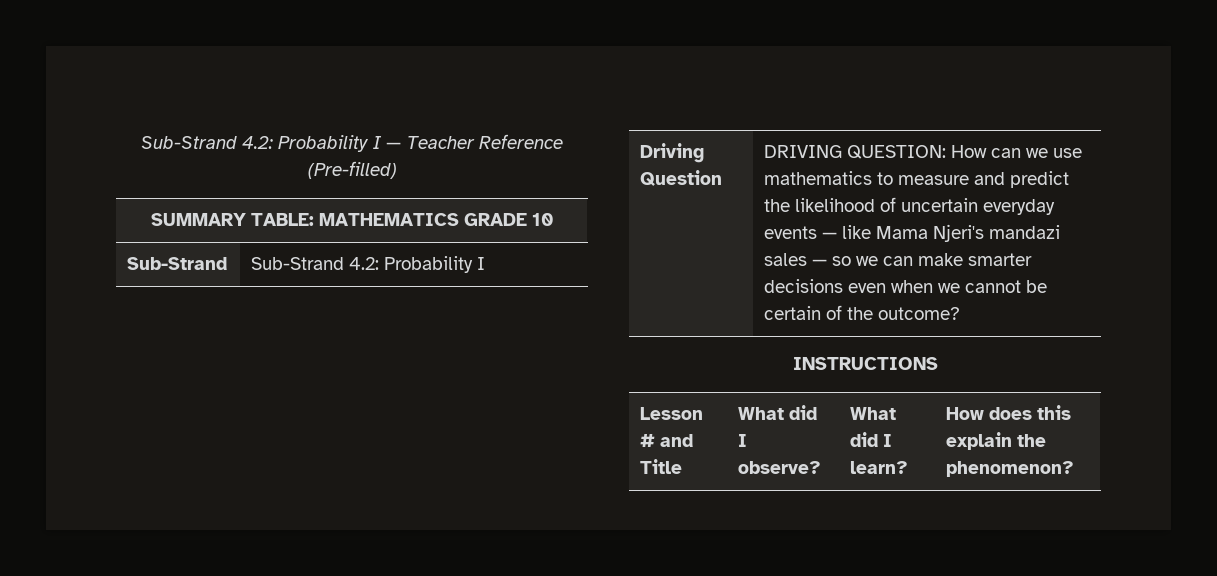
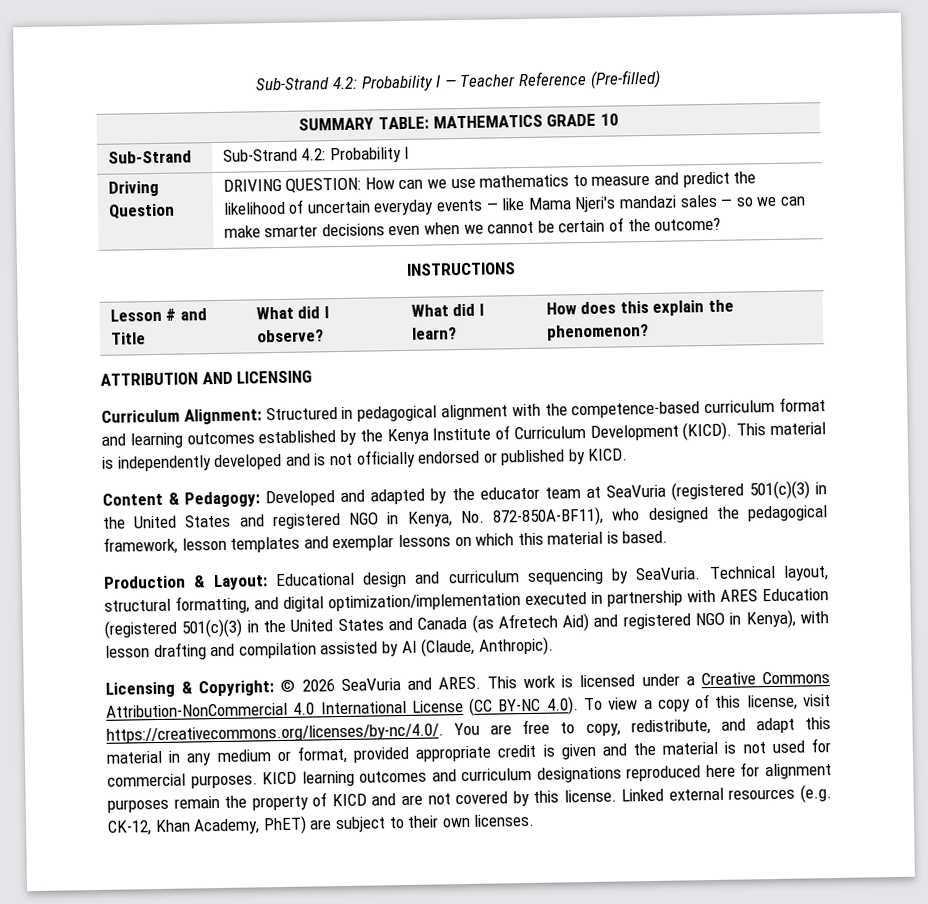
+ ATTRIBUTION AND LICENSING
+ Curriculum Alignment: Structured in pedagogical alignment with the competence-based curriculum format and learning outcomes established by the Kenya Institute of Curriculum Development (KICD). This material is independently developed and is not officially endorsed or published by KICD.
+ Content & Pedagogy: Developed and adapted by the educator team at SeaVuria (registered 501(c)(3) in the United States and registered NGO in Kenya, No. 872-850A-BF11), who designed the pedagogical framework, lesson templates and exemplar lessons on which this material is based.
+ Production & Layout: Educational design and curriculum sequencing by SeaVuria. Technical layout, structural formatting, and digital optimization/implementation executed in partnership with ARES Education (registered 501(c)(3) in the United States and Canada (as Afretech Aid) and registered NGO in Kenya), with lesson drafting and compilation assisted by AI (Claude, Anthropic).
+ Licensing & Copyright: © 2026 SeaVuria and ARES. This work is licensed under a Creative Commons Attribution-NonCommercial 4.0 International License (CC BY-NC 4.0). To view a copy of this license, visit https://creativecommons.org/licenses/by-nc/4.0/. You are free to copy, redistribute, and adapt this material in any medium or format, provided appropriate credit is given and the material is not used for commercial purposes. KICD learning outcomes and curriculum designations reproduced here for alignment purposes remain the property of KICD and are not covered by this license. Linked external resources (e.g. CK-12, Khan Academy, PhET) are subject to their own licenses.

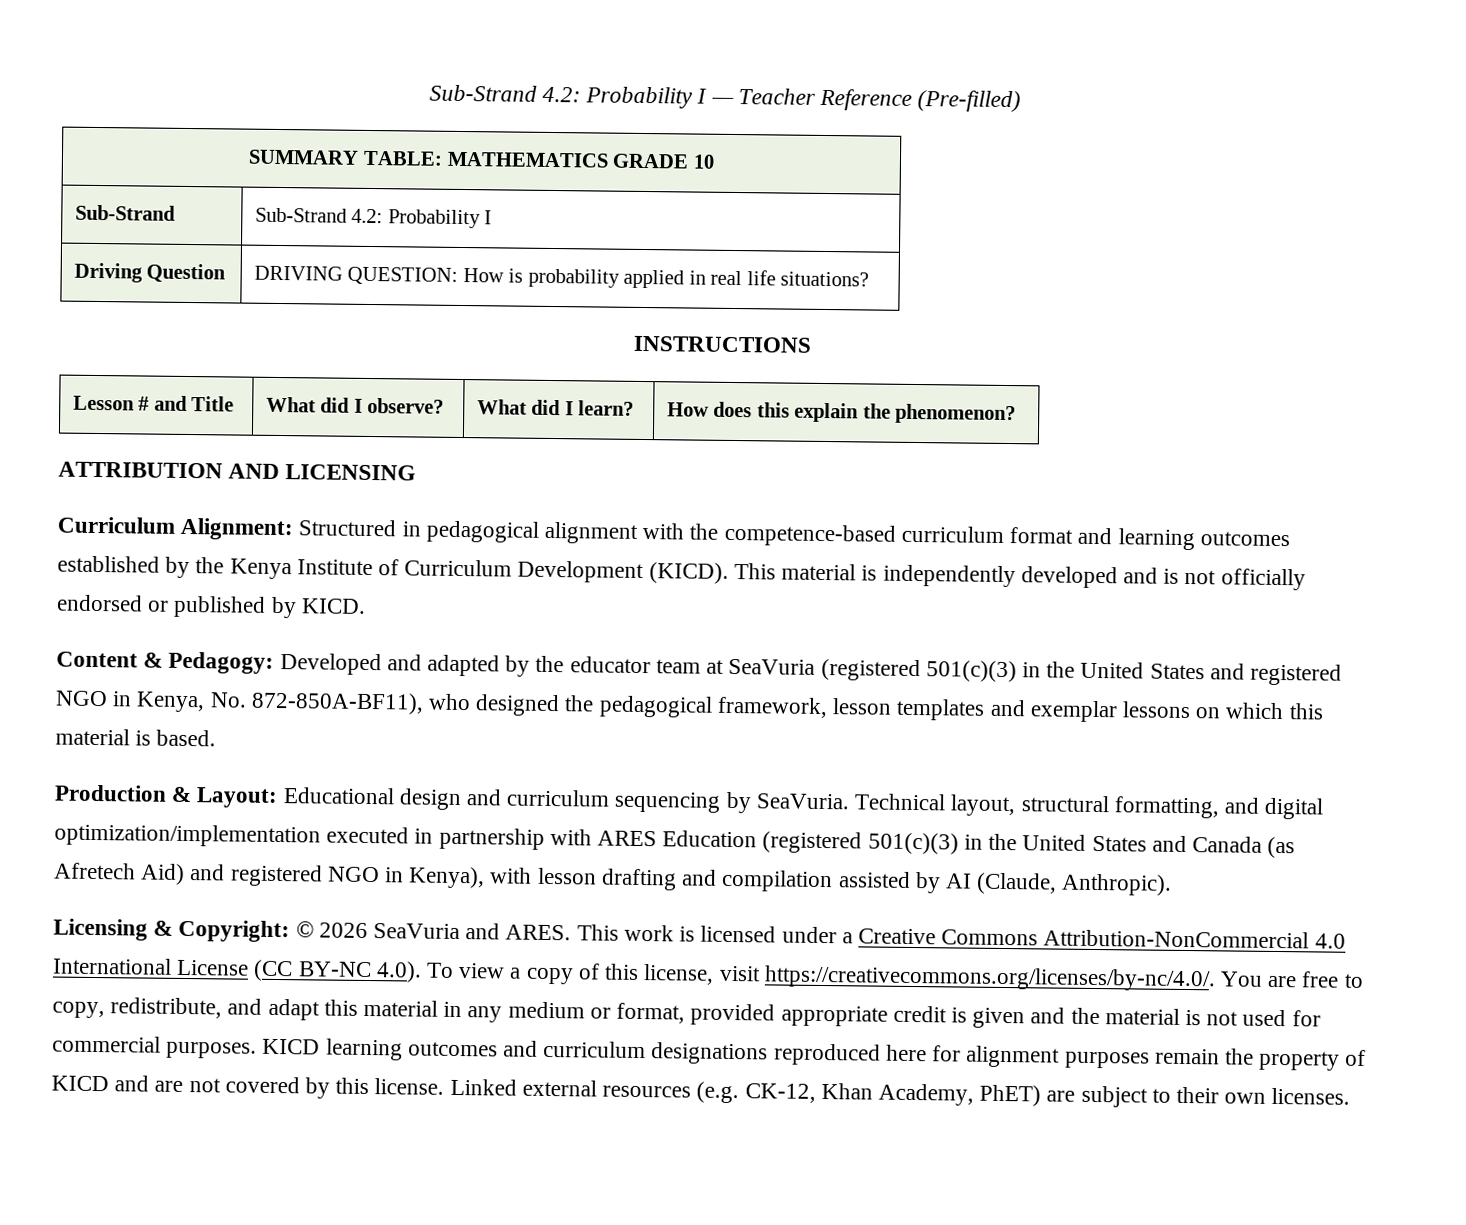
- DRIVING QUESTION: How can we use mathematics to measure and predict the likelihood of uncertain everyday events — like Mama Njeri's mandazi sales — so we can make smarter decisions even when we cannot be certain of the outcome?
+ DRIVING QUESTION: How is probability applied in real life situations?

